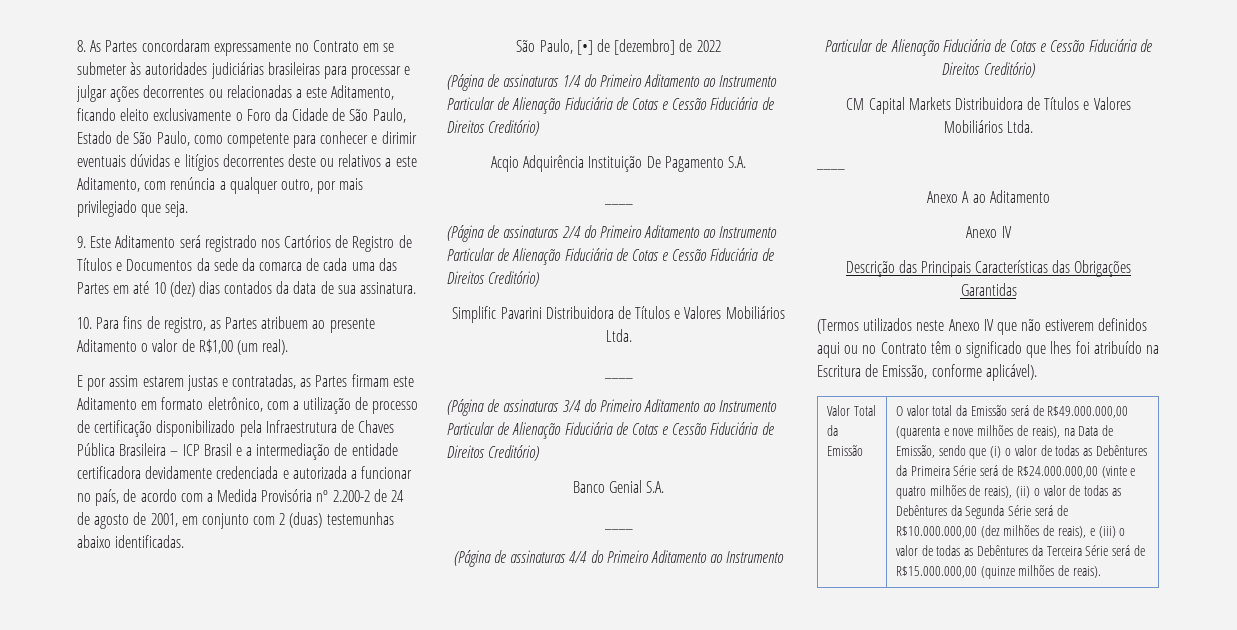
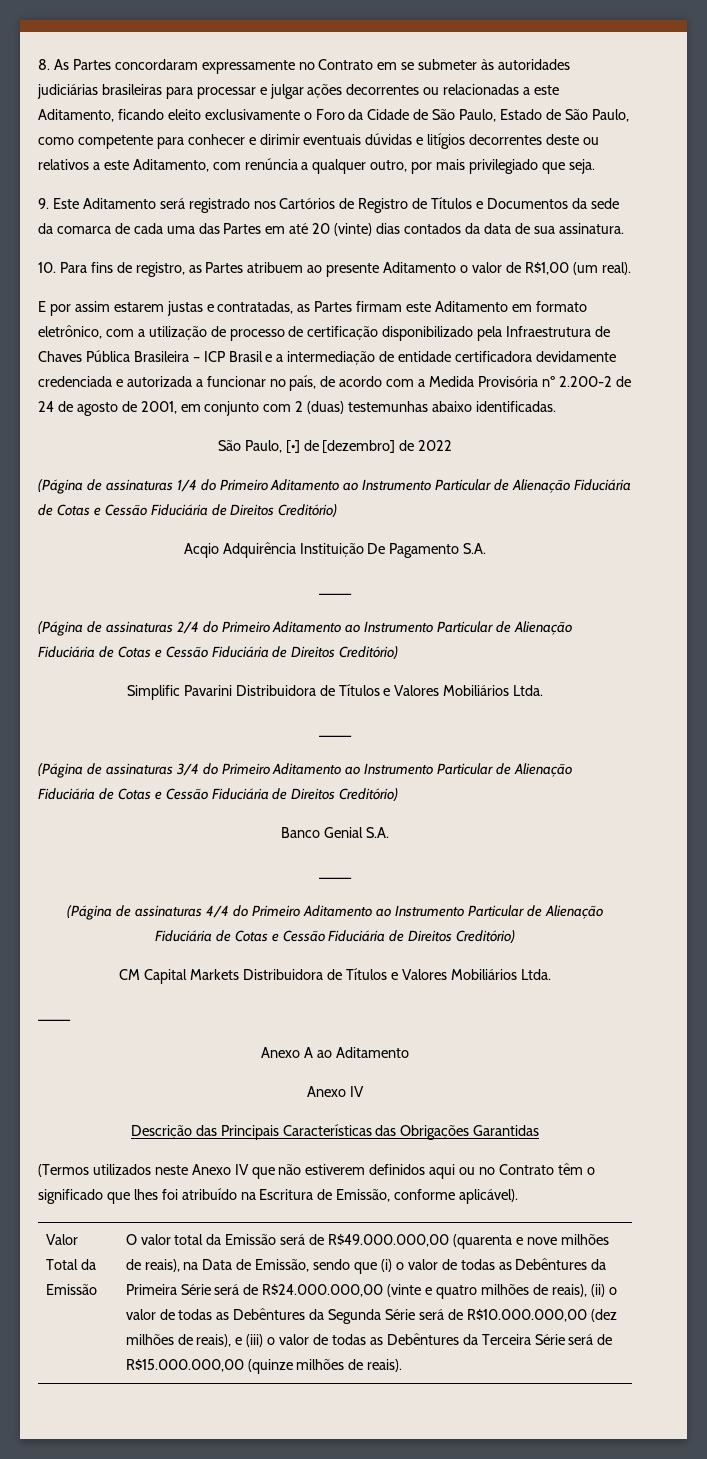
- 9. Este Aditamento será registrado nos Cartórios de Registro de Títulos e Documentos da sede da comarca de cada uma das Partes em até 10 (dez) dias contados da data de sua assinatura.
+ 9. Este Aditamento será registrado nos Cartórios de Registro de Títulos e Documentos da sede da comarca de cada uma das Partes em até 20 (vinte) dias contados da data de sua assinatura.

